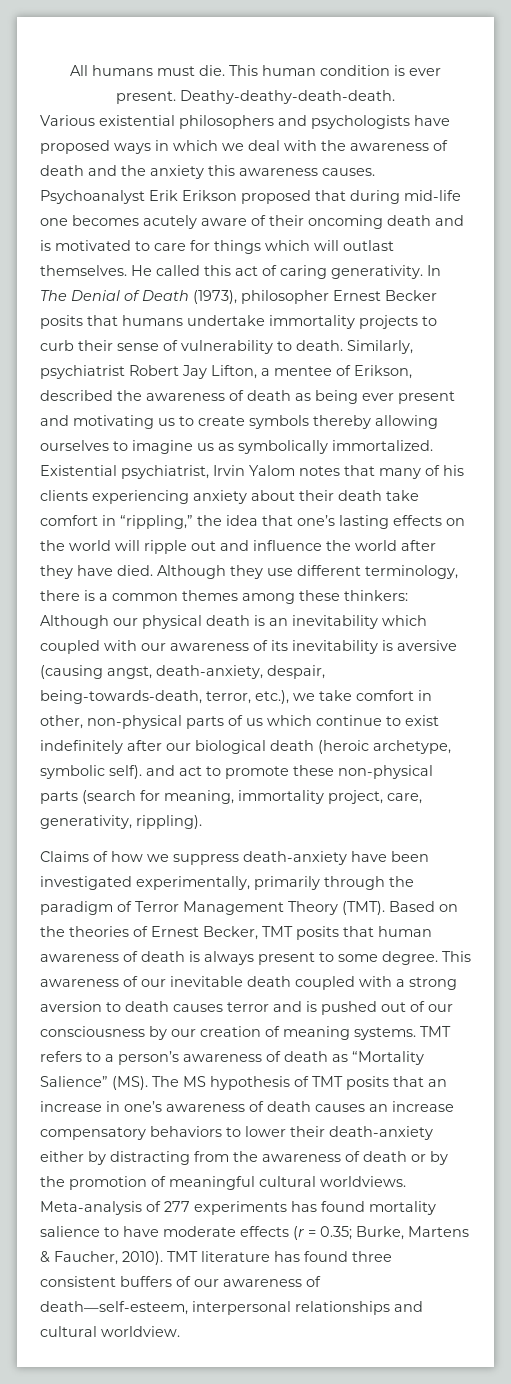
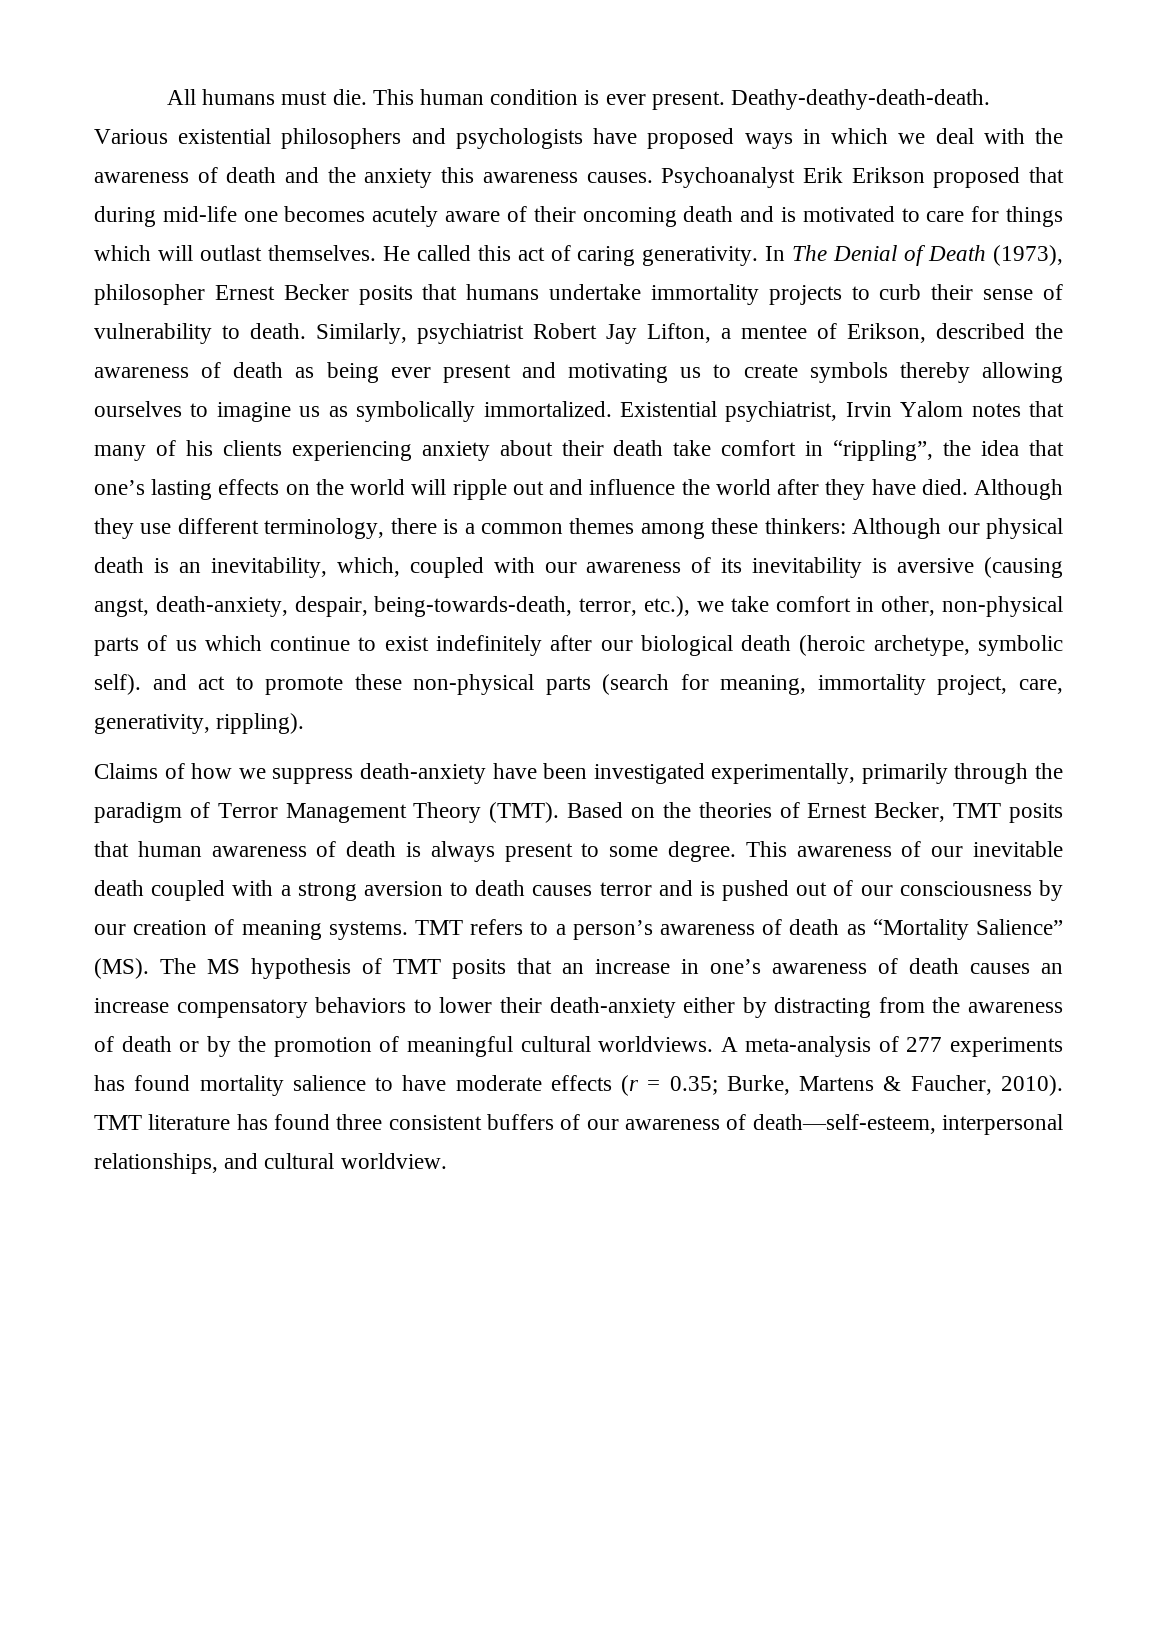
- Existential psychiatrist, Irvin Yalom notes that many of his clients experiencing anxiety about their death take comfort in “rippling,” the idea that one’s lasting effects on the world will ripple out and influence the world after they have died.
+ Existential psychiatrist, Irvin Yalom notes that many of his clients experiencing anxiety about their death take comfort in “rippling”, the idea that one’s lasting effects on the world will ripple out and influence the world after they have died.
- Although our physical death is an inevitability which coupled with our awareness of its inevitability is aversive (causing angst, death-anxiety, despair, being-towards-death, terror, etc.), we take comfort in other, non-physical parts of us which continue to exist indefinitely after our biological death (heroic archetype, symbolic self). and act to promote these non-physical parts (search for meaning, immortality project, care, generativity, rippling).
+ Although our physical death is an inevitability, which, coupled with our awareness of its inevitability is aversive (causing angst, death-anxiety, despair, being-towards-death, terror, etc.), we take comfort in other, non-physical parts of us which continue to exist indefinitely after our biological death (heroic archetype, symbolic self). and act to promote these non-physical parts (search for meaning, immortality project, care, generativity, rippling).
- Meta-analysis of 277 experiments has found mortality salience to have moderate effects (r = 0.35; Burke, Martens & Faucher, 2010).
+ A meta-analysis of 277 experiments has found mortality salience to have moderate effects (r = 0.35; Burke, Martens & Faucher, 2010).
- TMT literature has found three consistent buffers of our awareness of death—self-esteem, interpersonal relationships and cultural worldview.
+ TMT literature has found three consistent buffers of our awareness of death—self-esteem, interpersonal relationships, and cultural worldview.

